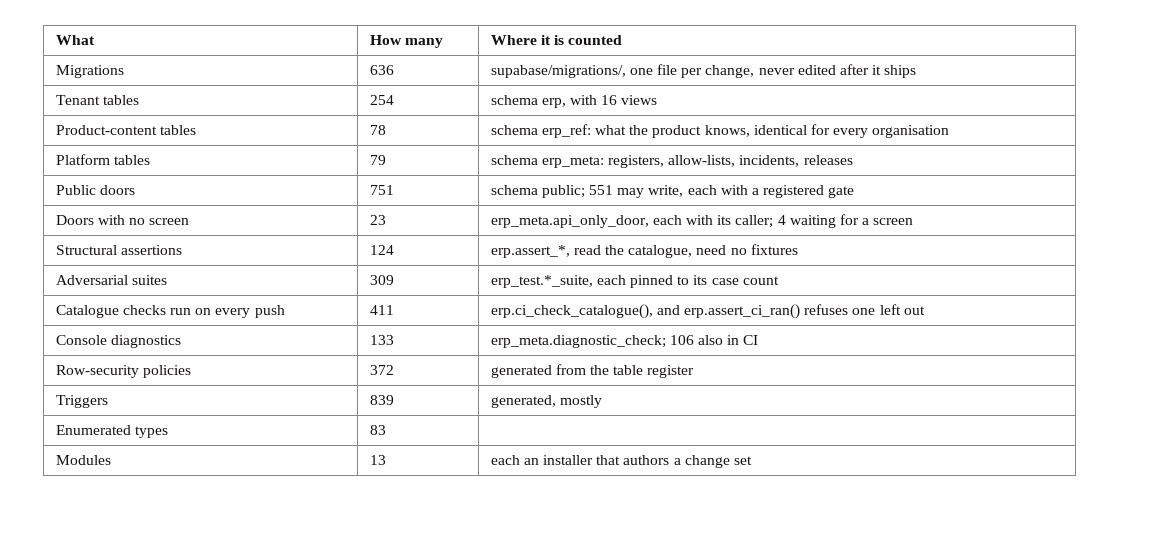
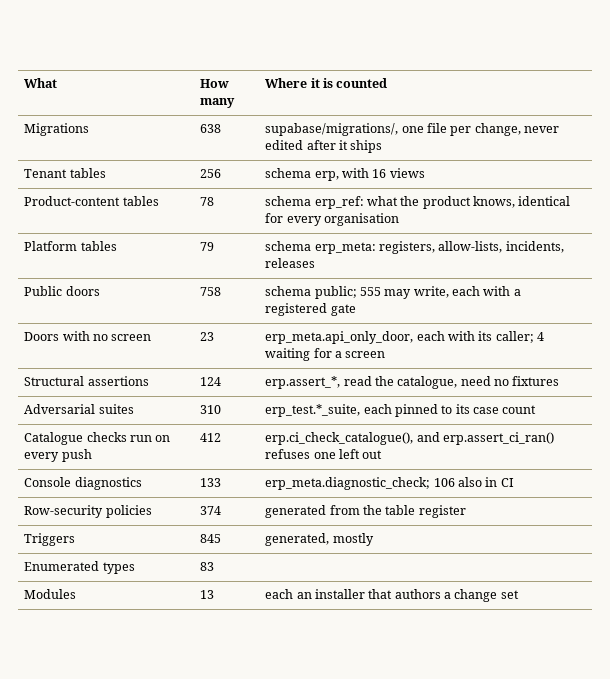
- Migrations | 636 | supabase/migrations/, one file per change, never edited after it ships
+ Migrations | 638 | supabase/migrations/, one file per change, never edited after it ships
- Tenant tables | 254 | schema erp, with 16 views
+ Tenant tables | 256 | schema erp, with 16 views
- Public doors | 751 | schema public; 551 may write, each with a registered gate
+ Public doors | 758 | schema public; 555 may write, each with a registered gate
- Adversarial suites | 309 | erp_test.*_suite, each pinned to its case count
+ Adversarial suites | 310 | erp_test.*_suite, each pinned to its case count
- Catalogue checks run on every push | 411 | erp.ci_check_catalogue(), and erp.assert_ci_ran() refuses one left out
+ Catalogue checks run on every push | 412 | erp.ci_check_catalogue(), and erp.assert_ci_ran() refuses one left out
- Row-security policies | 372 | generated from the table register
+ Row-security policies | 374 | generated from the table register
- Triggers | 839 | generated, mostly
+ Triggers | 845 | generated, mostly

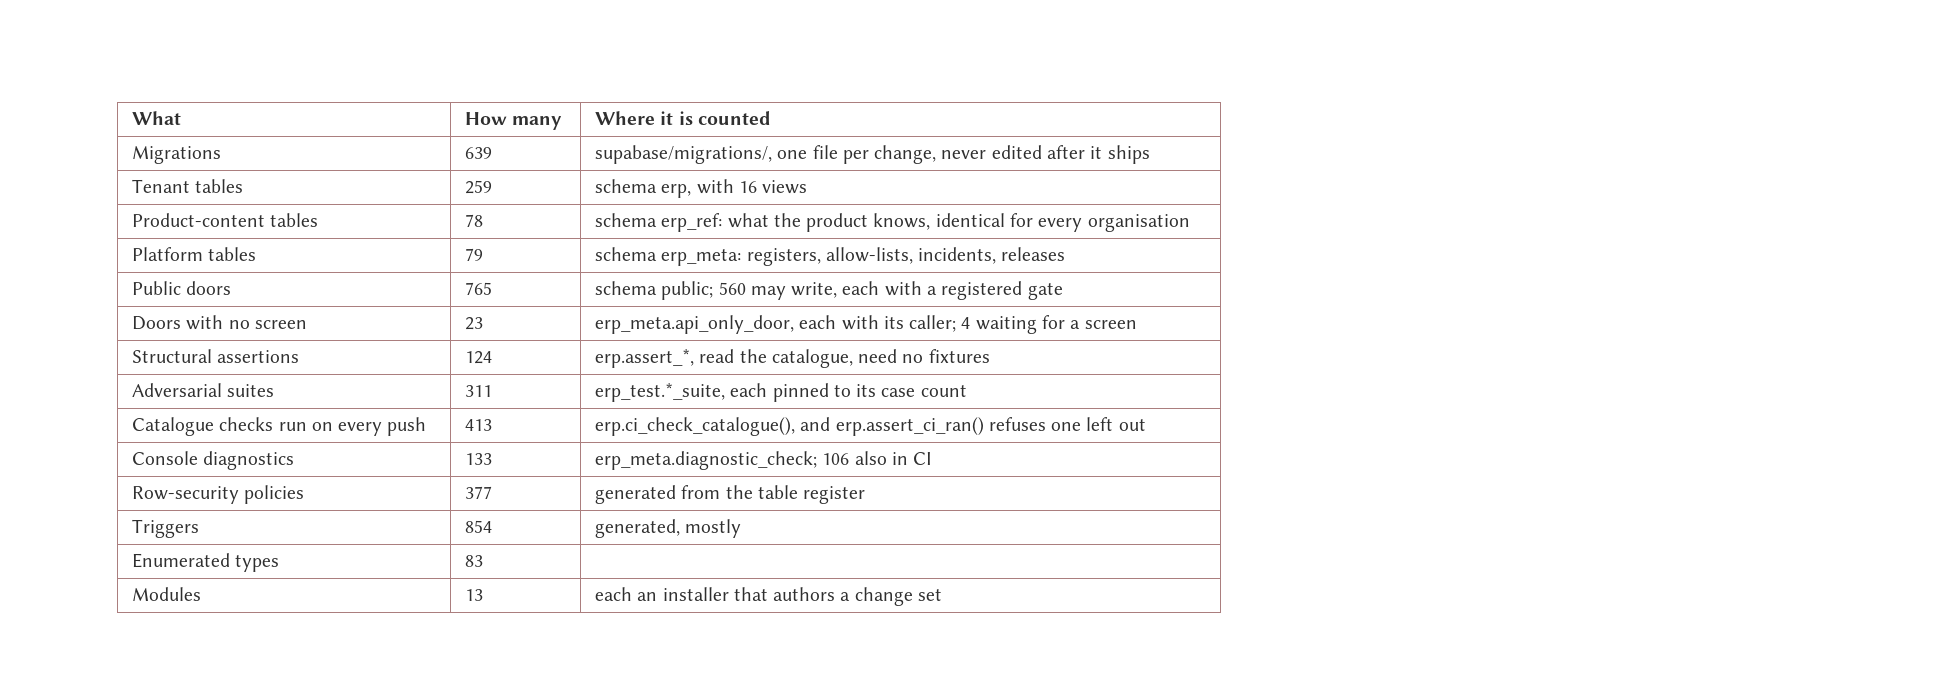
- Migrations | 638 | supabase/migrations/, one file per change, never edited after it ships
+ Migrations | 639 | supabase/migrations/, one file per change, never edited after it ships
- Tenant tables | 256 | schema erp, with 16 views
+ Tenant tables | 259 | schema erp, with 16 views
- Public doors | 758 | schema public; 555 may write, each with a registered gate
+ Public doors | 765 | schema public; 560 may write, each with a registered gate
- Adversarial suites | 310 | erp_test.*_suite, each pinned to its case count
+ Adversarial suites | 311 | erp_test.*_suite, each pinned to its case count
- Catalogue checks run on every push | 412 | erp.ci_check_catalogue(), and erp.assert_ci_ran() refuses one left out
+ Catalogue checks run on every push | 413 | erp.ci_check_catalogue(), and erp.assert_ci_ran() refuses one left out
- Row-security policies | 374 | generated from the table register
+ Row-security policies | 377 | generated from the table register
- Triggers | 845 | generated, mostly
+ Triggers | 854 | generated, mostly

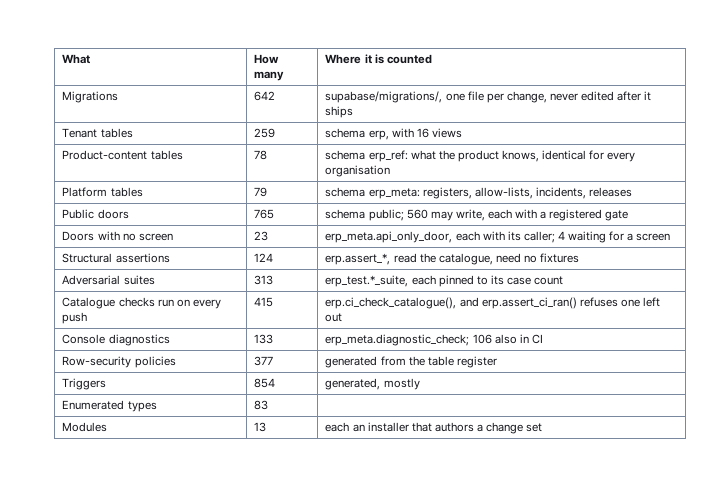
- Migrations | 639 | supabase/migrations/, one file per change, never edited after it ships
+ Migrations | 642 | supabase/migrations/, one file per change, never edited after it ships
- Adversarial suites | 311 | erp_test.*_suite, each pinned to its case count
+ Adversarial suites | 313 | erp_test.*_suite, each pinned to its case count
- Catalogue checks run on every push | 413 | erp.ci_check_catalogue(), and erp.assert_ci_ran() refuses one left out
+ Catalogue checks run on every push | 415 | erp.ci_check_catalogue(), and erp.assert_ci_ran() refuses one left out

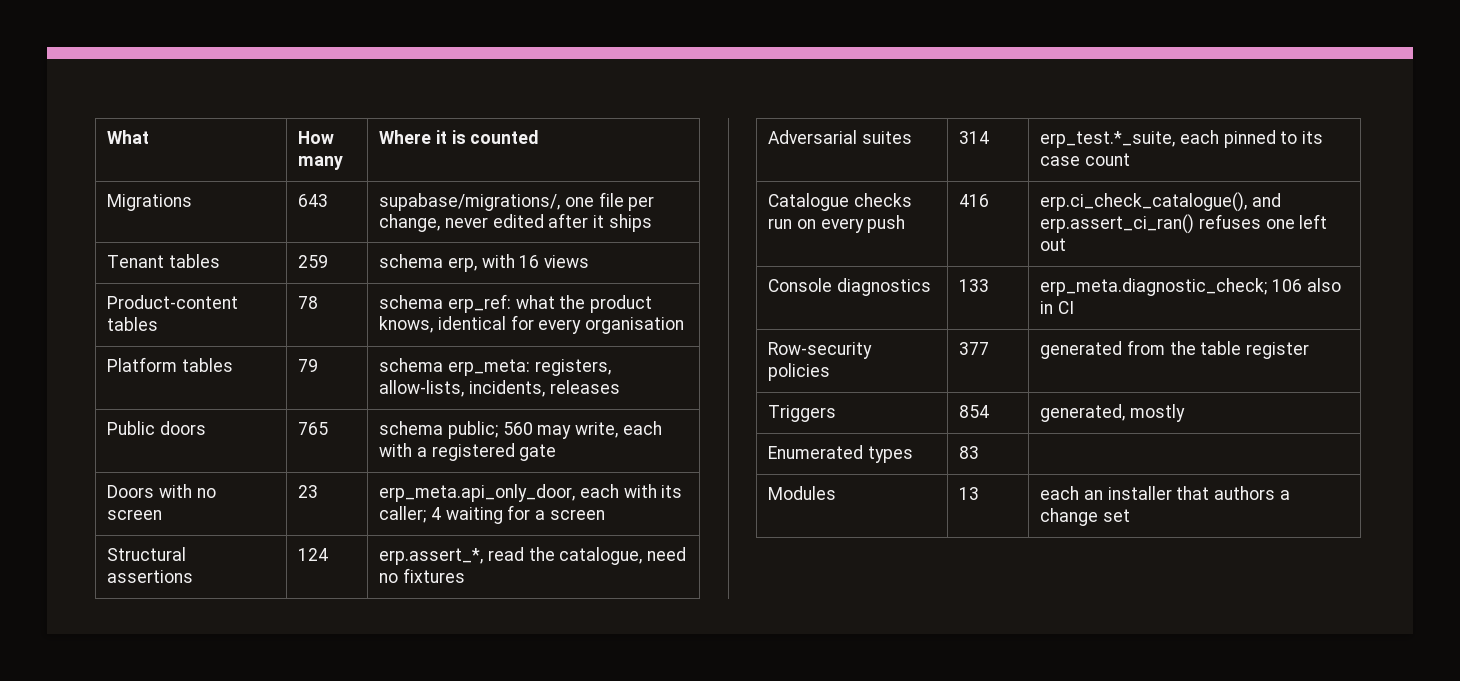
- Migrations | 642 | supabase/migrations/, one file per change, never edited after it ships
+ Migrations | 643 | supabase/migrations/, one file per change, never edited after it ships
- Adversarial suites | 313 | erp_test.*_suite, each pinned to its case count
+ Adversarial suites | 314 | erp_test.*_suite, each pinned to its case count
- Catalogue checks run on every push | 415 | erp.ci_check_catalogue(), and erp.assert_ci_ran() refuses one left out
+ Catalogue checks run on every push | 416 | erp.ci_check_catalogue(), and erp.assert_ci_ran() refuses one left out

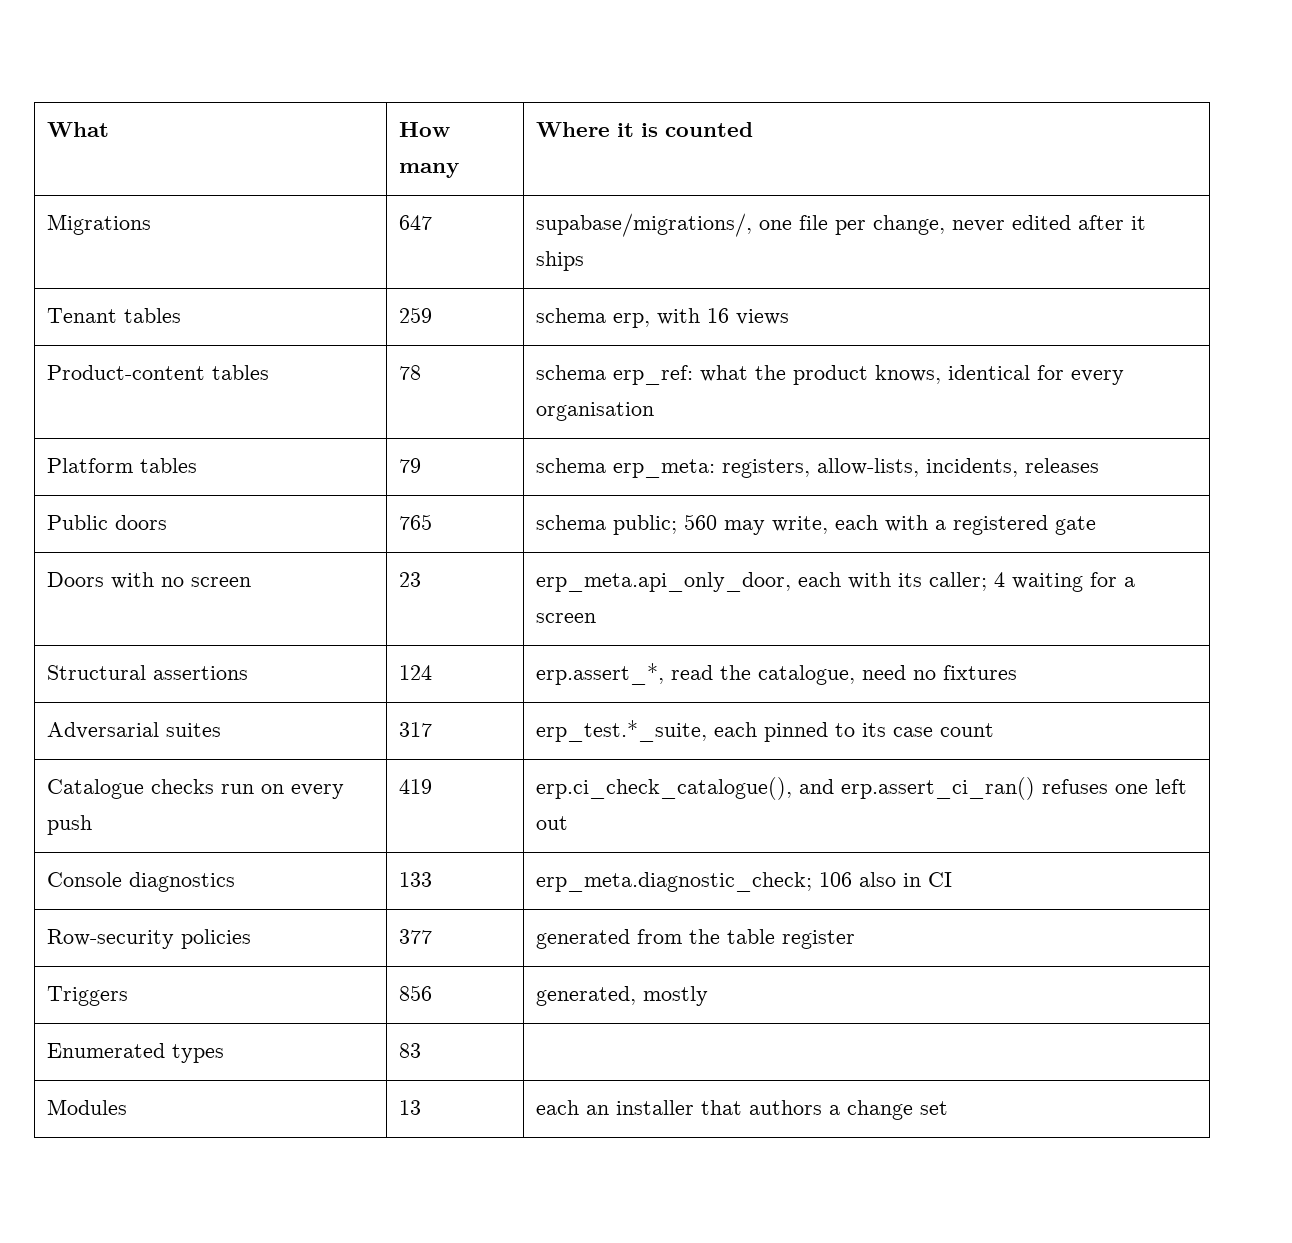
- Migrations | 643 | supabase/migrations/, one file per change, never edited after it ships
+ Migrations | 647 | supabase/migrations/, one file per change, never edited after it ships
- Adversarial suites | 314 | erp_test.*_suite, each pinned to its case count
+ Adversarial suites | 317 | erp_test.*_suite, each pinned to its case count
- Catalogue checks run on every push | 416 | erp.ci_check_catalogue(), and erp.assert_ci_ran() refuses one left out
+ Catalogue checks run on every push | 419 | erp.ci_check_catalogue(), and erp.assert_ci_ran() refuses one left out
- Triggers | 854 | generated, mostly
+ Triggers | 856 | generated, mostly

